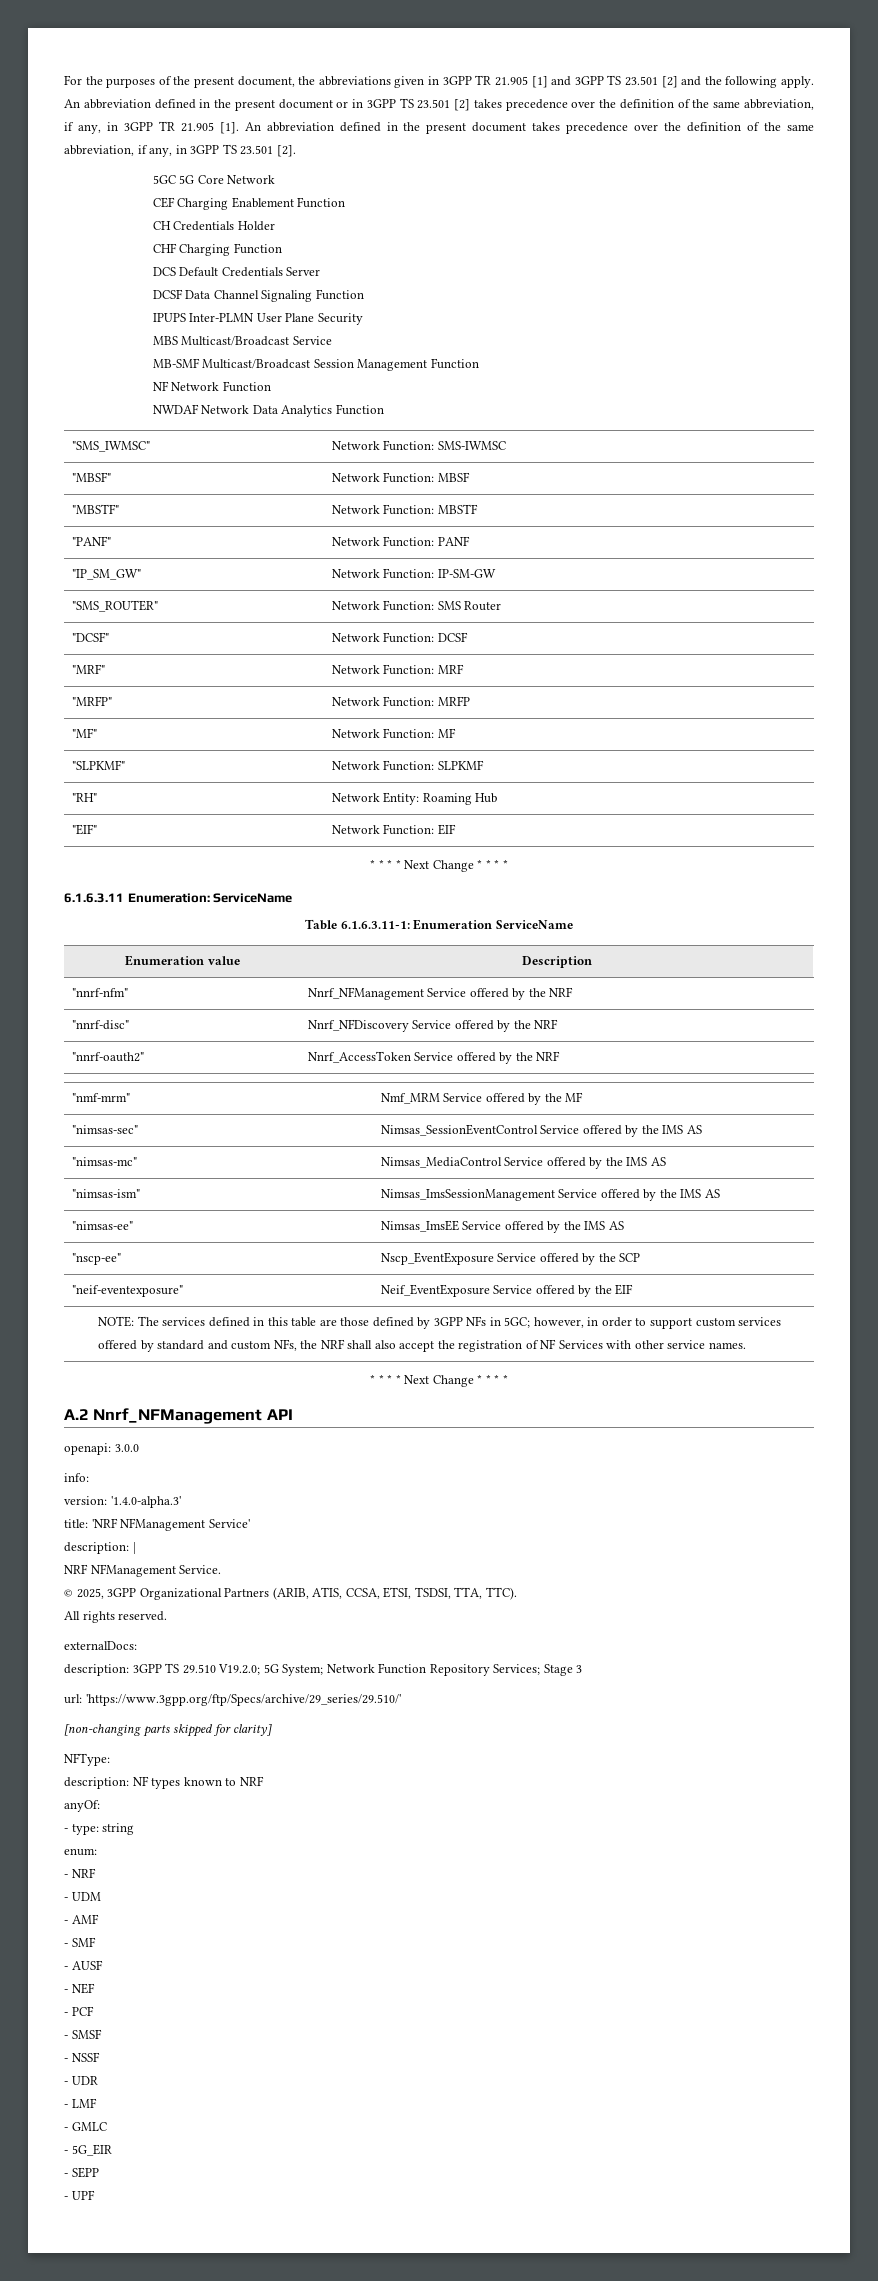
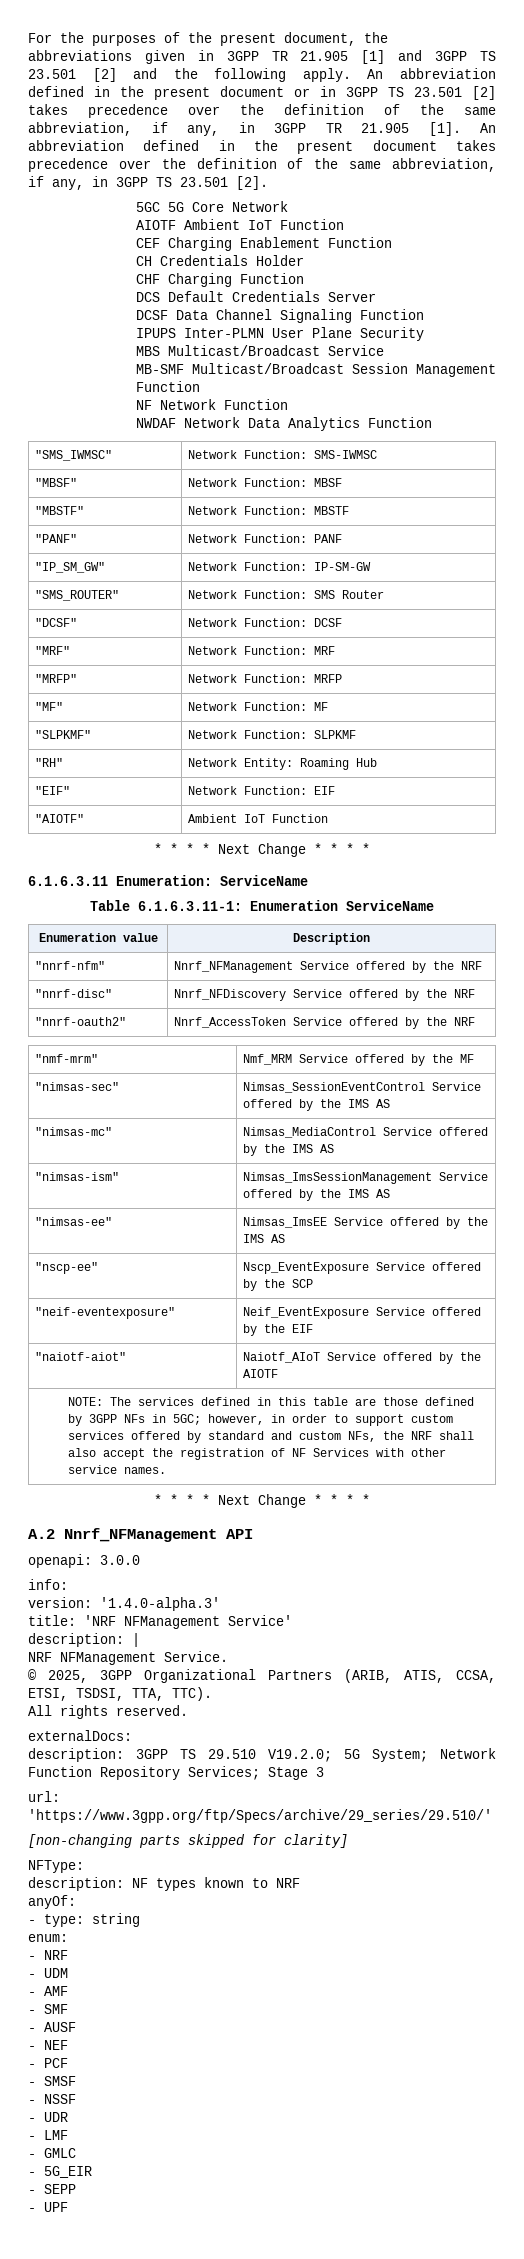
+ AIOTF Ambient IoT Function
+ "AIOTF" | Ambient IoT Function
+ "naiotf-aiot" | Naiotf_AIoT Service offered by the AIOTF

